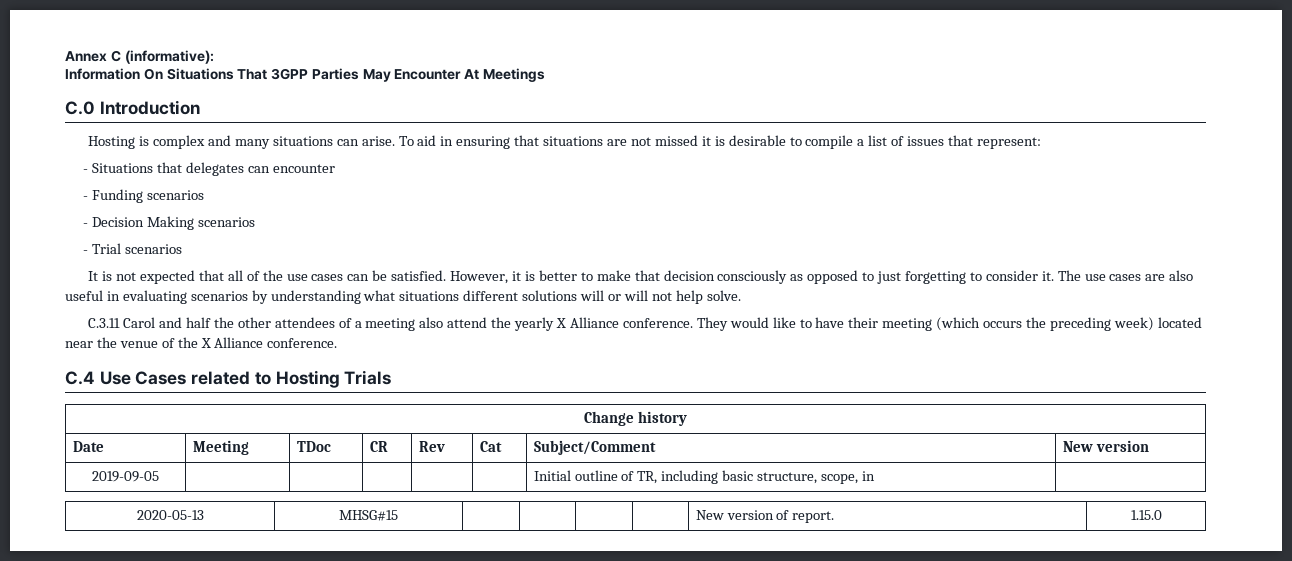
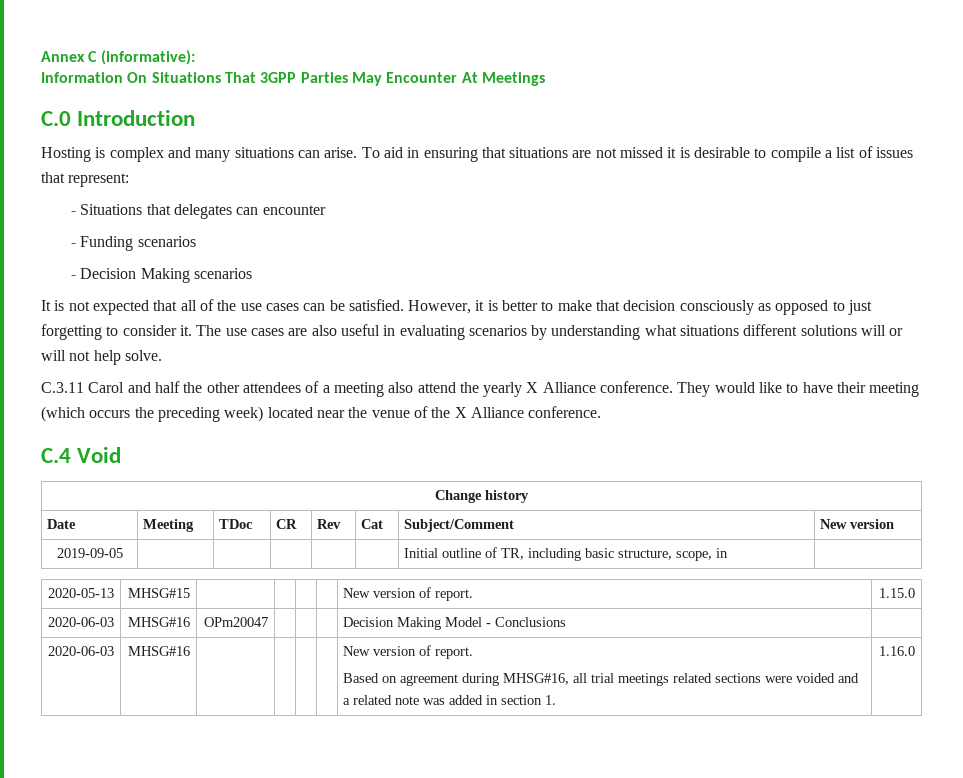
- - Trial scenarios
- C.4 Use Cases related to Hosting Trials
+ C.4 Void
+ 2020-06-03 | MHSG#16 | OPm20047 | | | | Decision Making Model - Conclusions |
+ 2020-06-03 | MHSG#16 | | | | | New version of report.
+ Based on agreement during MHSG#16, all trial meetings related sections were voided and a related note was added in section 1. | 1.16.0

